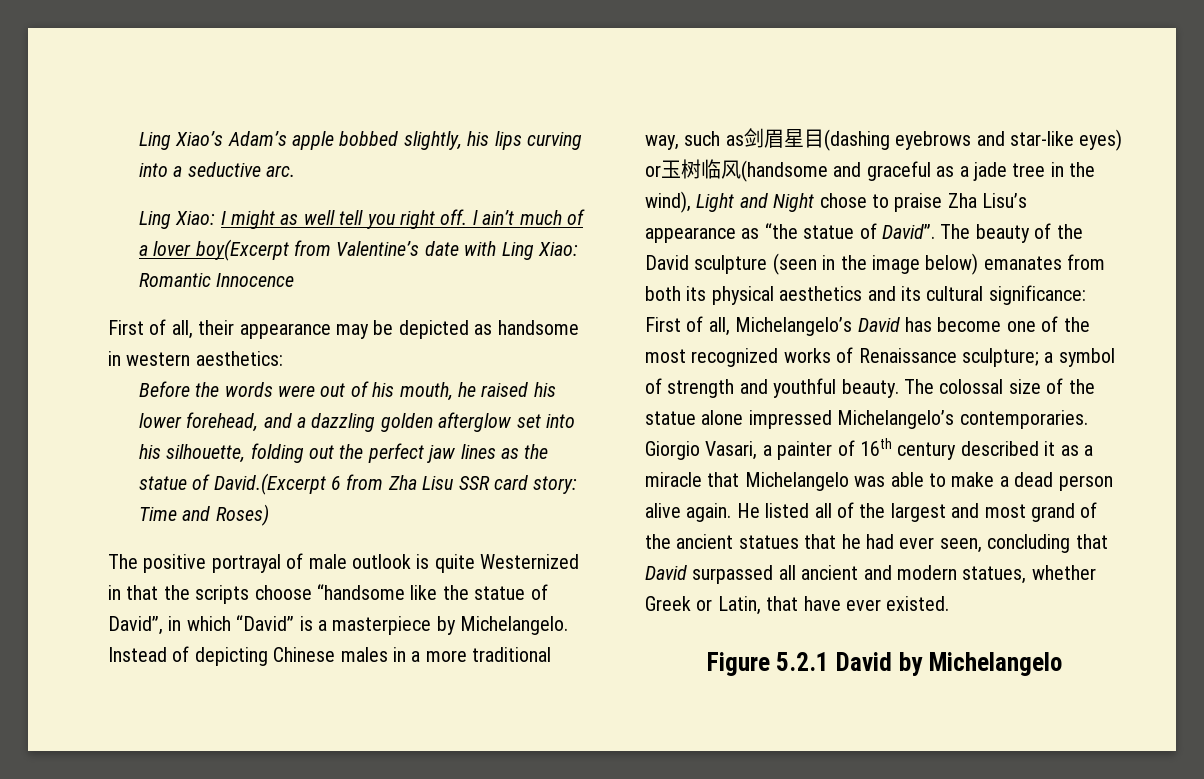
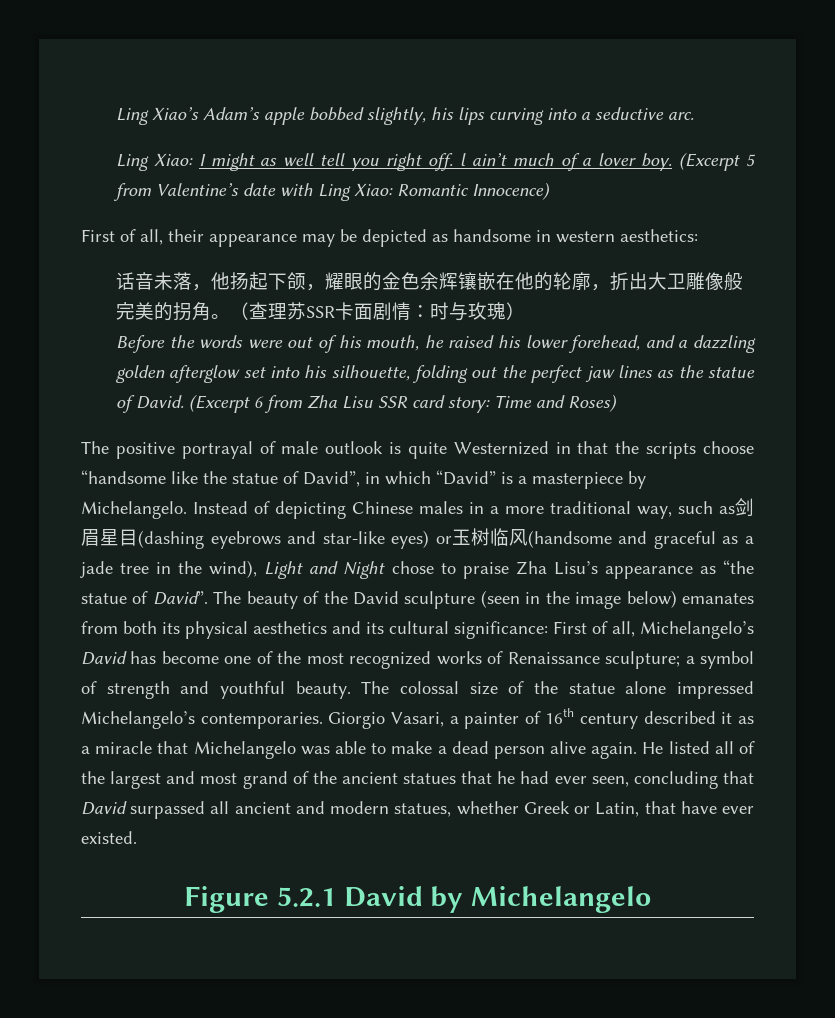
- Ling Xiao: I might as well tell you right off. l ain’t much of a lover boy(Excerpt from Valentine’s date with Ling Xiao: Romantic Innocence
+ Ling Xiao: I might as well tell you right off. l ain’t much of a lover boy. (Excerpt 5 from Valentine’s date with Ling Xiao: Romantic Innocence)
+ 话音未落，他扬起下颌，耀眼的金色余辉镶嵌在他的轮廓，折出大卫雕像般完美的拐角。（查理苏SSR卡面剧情：时与玫瑰）
- Before the words were out of his mouth, he raised his lower forehead, and a dazzling golden afterglow set into his silhouette, folding out the perfect jaw lines as the statue of David.(Excerpt 6 from Zha Lisu SSR card story: Time and Roses)
+ Before the words were out of his mouth, he raised his lower forehead, and a dazzling golden afterglow set into his silhouette, folding out the perfect jaw lines as the statue of David. (Excerpt 6 from Zha Lisu SSR card story: Time and Roses)

